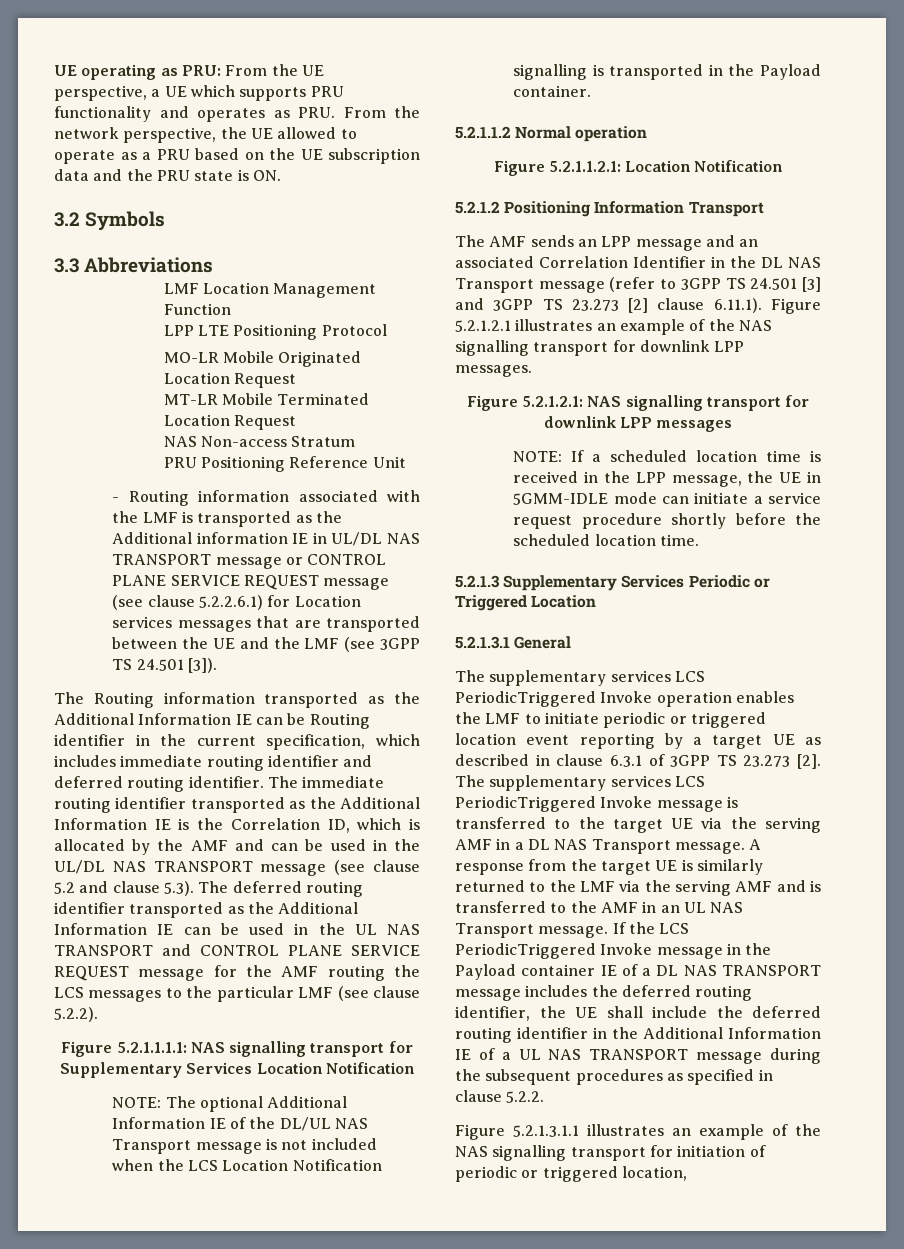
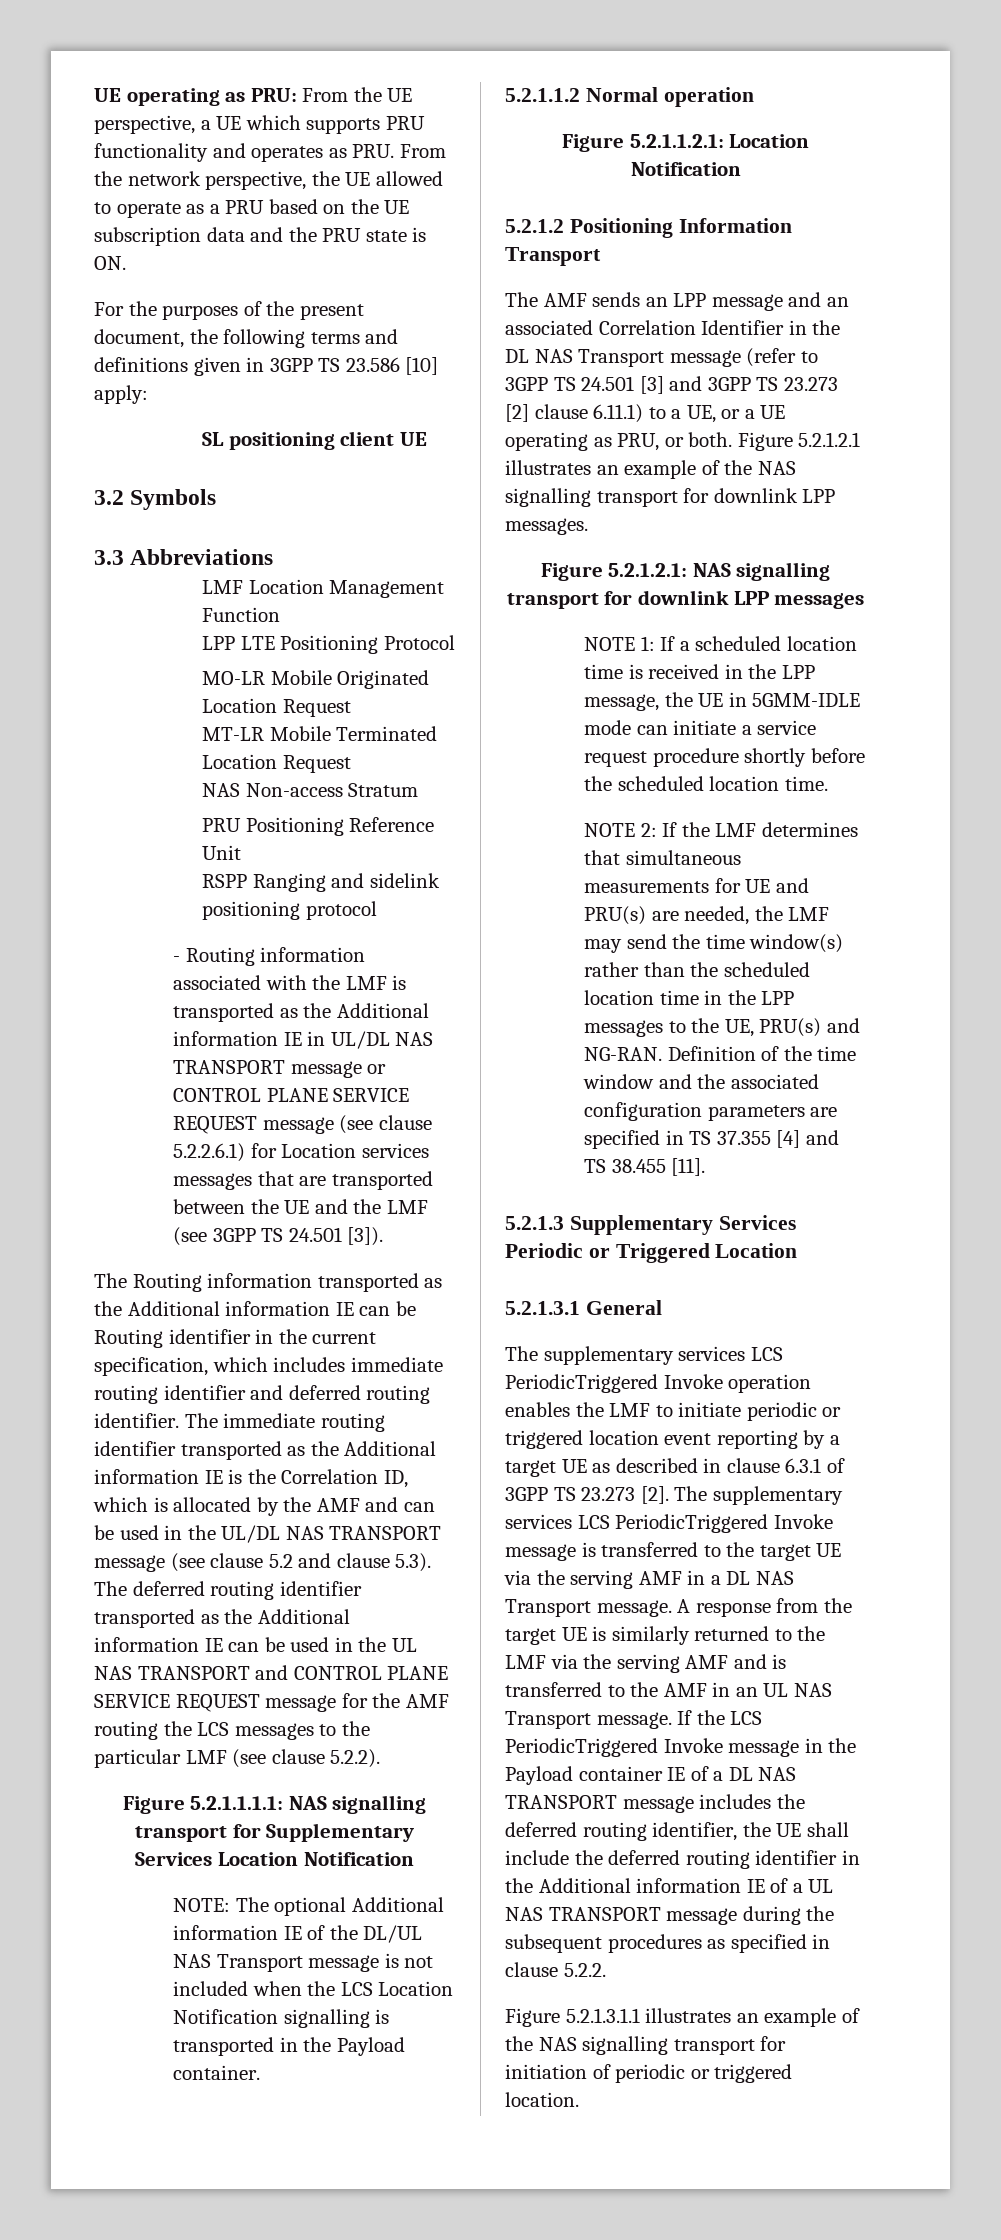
+ For the purposes of the present document, the following terms and definitions given in 3GPP TS 23.586 [10] apply:
+ SL positioning client UE
+ RSPP Ranging and sidelink positioning protocol
- The Routing information transported as the Additional Information IE can be Routing identifier in the current specification, which includes immediate routing identifier and deferred routing identifier.
+ The Routing information transported as the Additional information IE can be Routing identifier in the current specification, which includes immediate routing identifier and deferred routing identifier.
- The immediate routing identifier transported as the Additional Information IE is the Correlation ID, which is allocated by the AMF and can be used in the UL/DL NAS TRANSPORT message (see clause 5.2 and clause 5.3). The deferred routing identifier transported as the Additional Information IE can be used in the UL NAS TRANSPORT and CONTROL PLANE SERVICE REQUEST message for the AMF routing the LCS messages to the particular LMF (see clause 5.2.2).
+ The immediate routing identifier transported as the Additional information IE is the Correlation ID, which is allocated by the AMF and can be used in the UL/DL NAS TRANSPORT message (see clause 5.2 and clause 5.3). The deferred routing identifier transported as the Additional information IE can be used in the UL NAS TRANSPORT and CONTROL PLANE SERVICE REQUEST message for the AMF routing the LCS messages to the particular LMF (see clause 5.2.2).
- NOTE: The optional Additional Information IE of the DL/UL NAS Transport message is not included when the LCS Location Notification signalling is transported in the Payload container.
+ NOTE: The optional Additional information IE of the DL/UL NAS Transport message is not included when the LCS Location Notification signalling is transported in the Payload container.
- The AMF sends an LPP message and an associated Correlation Identifier in the DL NAS Transport message (refer to 3GPP TS 24.501 [3] and 3GPP TS 23.273 [2] clause 6.11.1). Figure 5.2.1.2.1 illustrates an example of the NAS signalling transport for downlink LPP messages.
+ The AMF sends an LPP message and an associated Correlation Identifier in the DL NAS Transport message (refer to 3GPP TS 24.501 [3] and 3GPP TS 23.273 [2] clause 6.11.1) to a UE, or a UE operating as PRU, or both. Figure 5.2.1.2.1 illustrates an example of the NAS signalling transport for downlink LPP messages.
- NOTE: If a scheduled location time is received in the LPP message, the UE in 5GMM-IDLE mode can initiate a service request procedure shortly before the scheduled location time.
+ NOTE 1: If a scheduled location time is received in the LPP message, the UE in 5GMM-IDLE mode can initiate a service request procedure shortly before the scheduled location time.
+ NOTE 2: If the LMF determines that simultaneous measurements for UE and PRU(s) are needed, the LMF may send the time window(s) rather than the scheduled location time in the LPP messages to the UE, PRU(s) and NG-RAN. Definition of the time window and the associated configuration parameters are specified in TS 37.355 [4] and TS 38.455 [11].
- If the LCS PeriodicTriggered Invoke message in the Payload container IE of a DL NAS TRANSPORT message includes the deferred routing identifier, the UE shall include the deferred routing identifier in the Additional Information IE of a UL NAS TRANSPORT message during the subsequent procedures as specified in clause 5.2.2.
+ If the LCS PeriodicTriggered Invoke message in the Payload container IE of a DL NAS TRANSPORT message includes the deferred routing identifier, the UE shall include the deferred routing identifier in the Additional information IE of a UL NAS TRANSPORT message during the subsequent procedures as specified in clause 5.2.2.
- Figure 5.2.1.3.1.1 illustrates an example of the NAS signalling transport for initiation of periodic or triggered location,
+ Figure 5.2.1.3.1.1 illustrates an example of the NAS signalling transport for initiation of periodic or triggered location.

